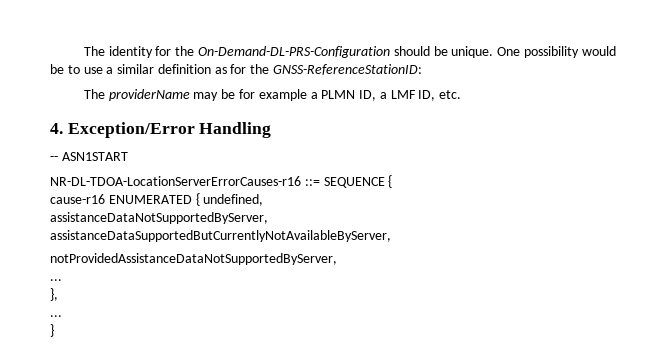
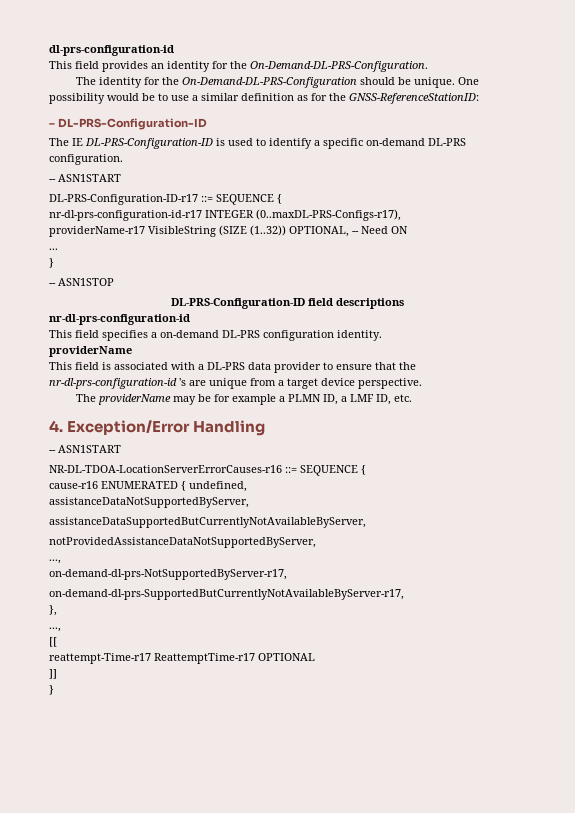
+ dl-prs-configuration-id
+ This field provides an identity for the On-Demand-DL-PRS-Configuration.
+ – DL-PRS-Configuration-ID
+ The IE DL-PRS-Configuration-ID is used to identify a specific on-demand DL-PRS configuration.
+ -- ASN1START
+ DL-PRS-Configuration-ID-r17 ::= SEQUENCE {
+ nr-dl-prs-configuration-id-r17 INTEGER (0..maxDL-PRS-Configs-r17),
+ providerName-r17 VisibleString (SIZE (1..32)) OPTIONAL, -- Need ON
+ ...
+ }
+ -- ASN1STOP
+ DL-PRS-Configuration-ID field descriptions
+ nr-dl-prs-configuration-id
+ This field specifies a on-demand DL-PRS configuration identity.
+ providerName
+ This field is associated with a DL-PRS data provider to ensure that the nr-dl-prs-configuration-id 's are unique from a target device perspective.
  notProvidedAssistanceDataNotSupportedByServer,
- ...
+ ...,
+ on-demand-dl-prs-NotSupportedByServer-r17,
+ on-demand-dl-prs-SupportedButCurrentlyNotAvailableByServer-r17,
  },
- ...
+ ...,
+ [[
+ reattempt-Time-r17 ReattemptTime-r17 OPTIONAL
+ ]]

